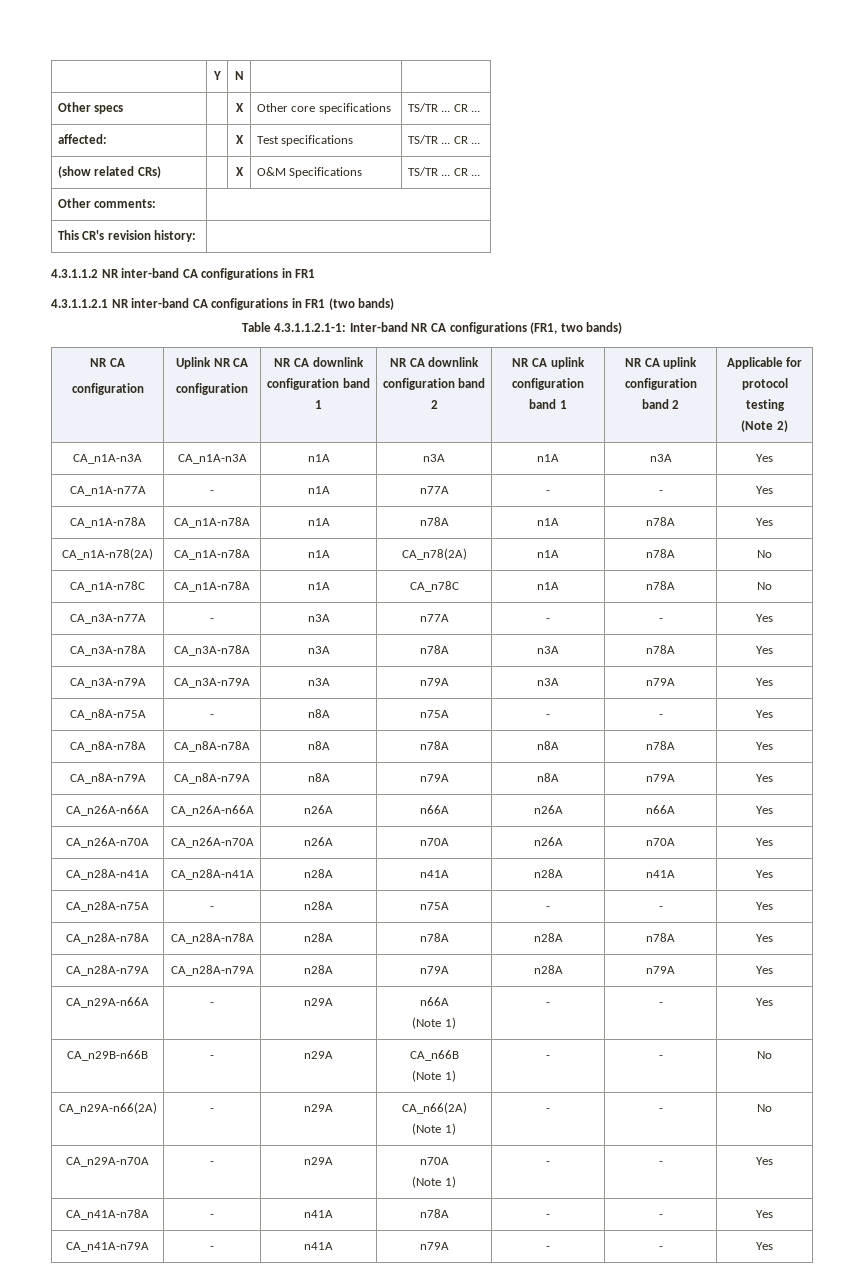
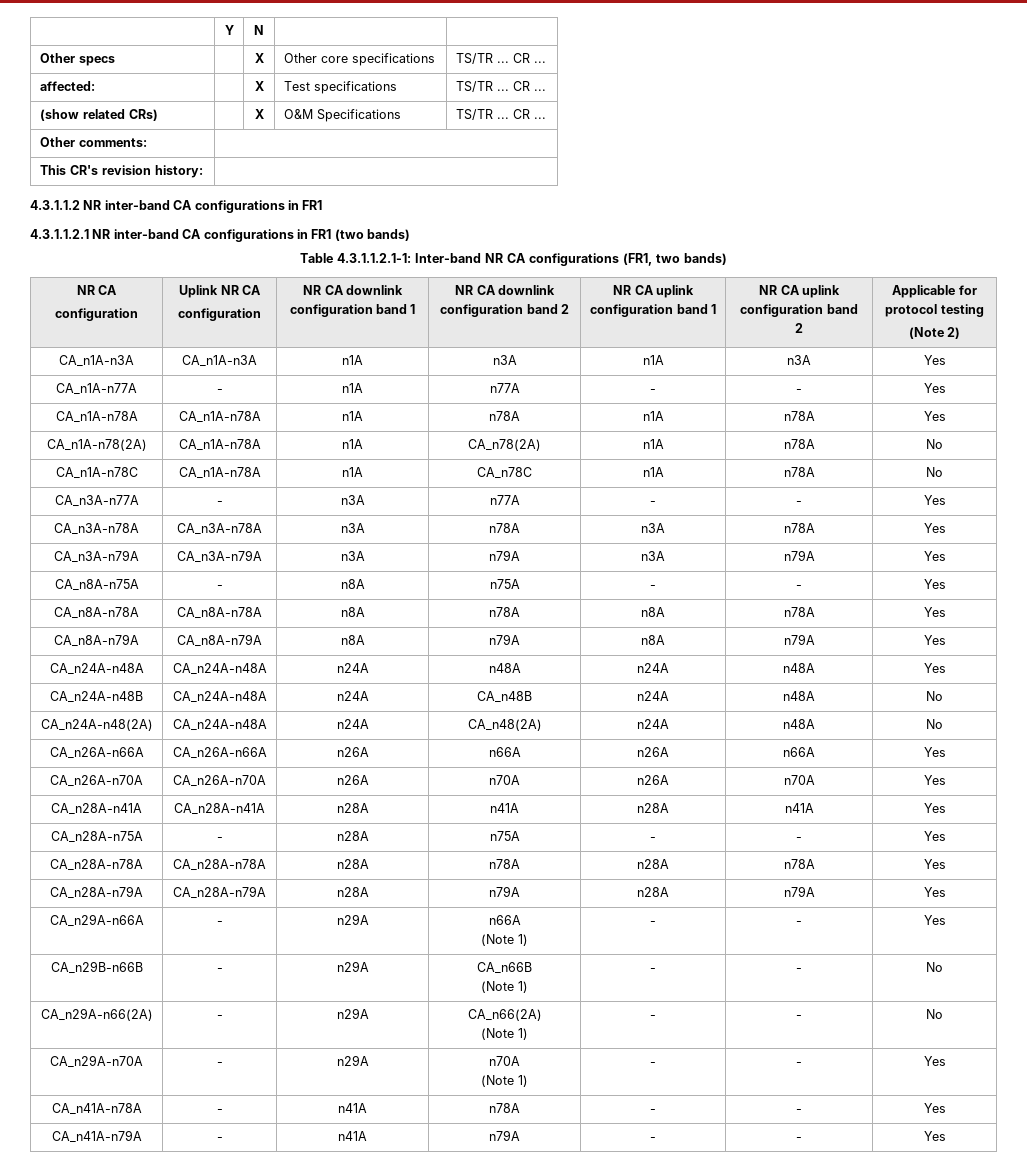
+ CA_n24A-n48A | CA_n24A-n48A | n24A | n48A | n24A | n48A | Yes
+ CA_n24A-n48B | CA_n24A-n48A | n24A | CA_n48B | n24A | n48A | No
+ CA_n24A-n48(2A) | CA_n24A-n48A | n24A | CA_n48(2A) | n24A | n48A | No

